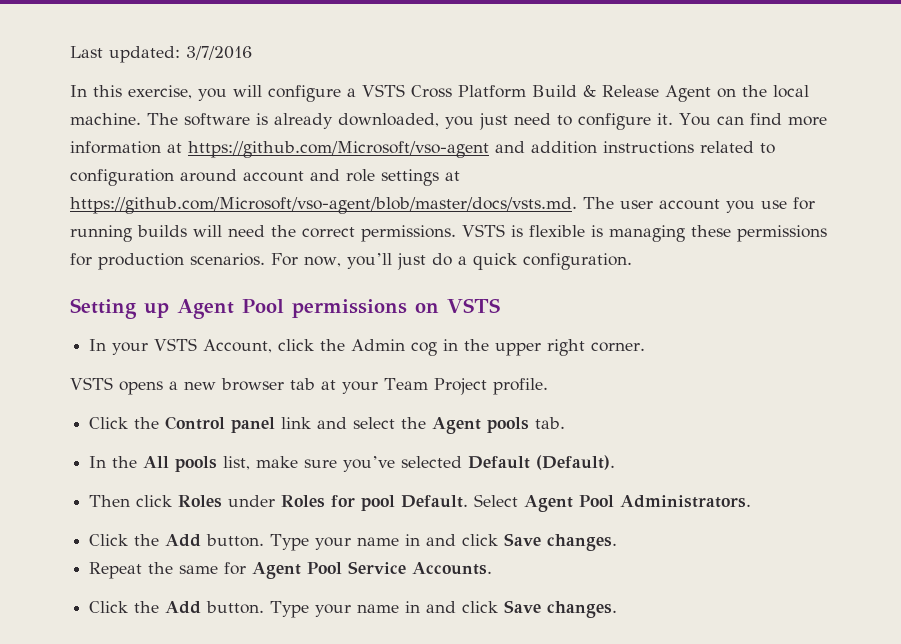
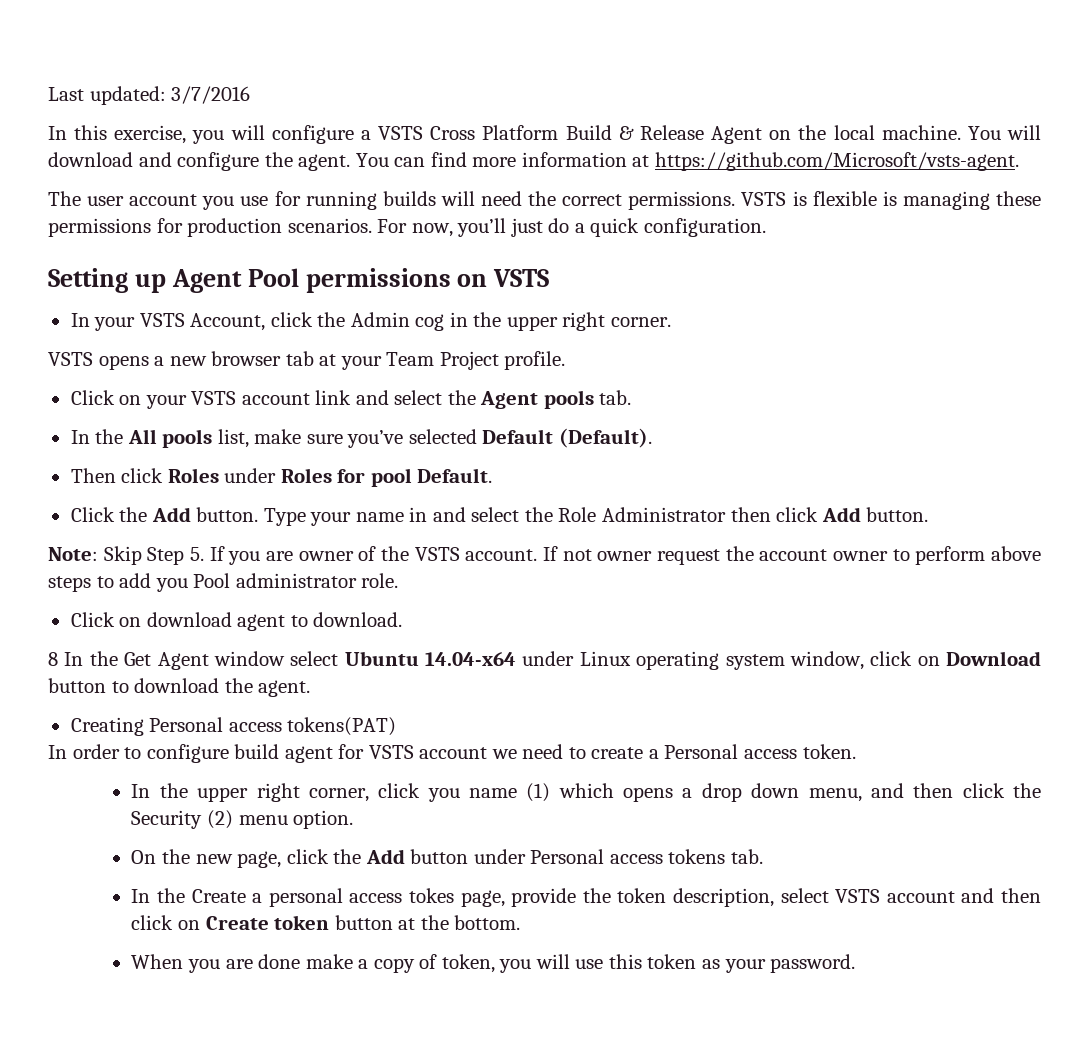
- The software is already downloaded, you just need to configure it.
+ You will download and configure the agent.
- You can find more information at https://github.com/Microsoft/vso-agent and addition instructions related to configuration around account and role settings at https://github.com/Microsoft/vso-agent/blob/master/docs/vsts.md. The user account you use for running builds will need the correct permissions.
+ You can find more information at https://github.com/Microsoft/vsts-agent.
+ The user account you use for running builds will need the correct permissions.
- Click the Control panel link and select the Agent pools tab.
+ Click on your VSTS account link and select the Agent pools tab.
- Then click Roles under Roles for pool Default. Select Agent Pool Administrators.
- Click the Add button. Type your name in and click Save changes.
- Repeat the same for Agent Pool Service Accounts.
- Click the Add button. Type your name in and click Save changes.
+ Then click Roles under Roles for pool Default.
+ Click the Add button. Type your name in and select the Role Administrator then click Add button.
+ Note: Skip Step 5. If you are owner of the VSTS account. If not owner request the account owner to perform above steps to add you Pool administrator role.
+ Click on download agent to download.
+ 8 In the Get Agent window select Ubuntu 14.04-x64 under Linux operating system window, click on Download button to download the agent.
+ Creating Personal access tokens(PAT)
+ In order to configure build agent for VSTS account we need to create a Personal access token.
+ In the upper right corner, click you name (1) which opens a drop down menu, and then click the Security (2) menu option.
+ On the new page, click the Add button under Personal access tokens tab.
+ In the Create a personal access tokes page, provide the token description, select VSTS account and then click on Create token button at the bottom.
+ When you are done make a copy of token, you will use this token as your password.

